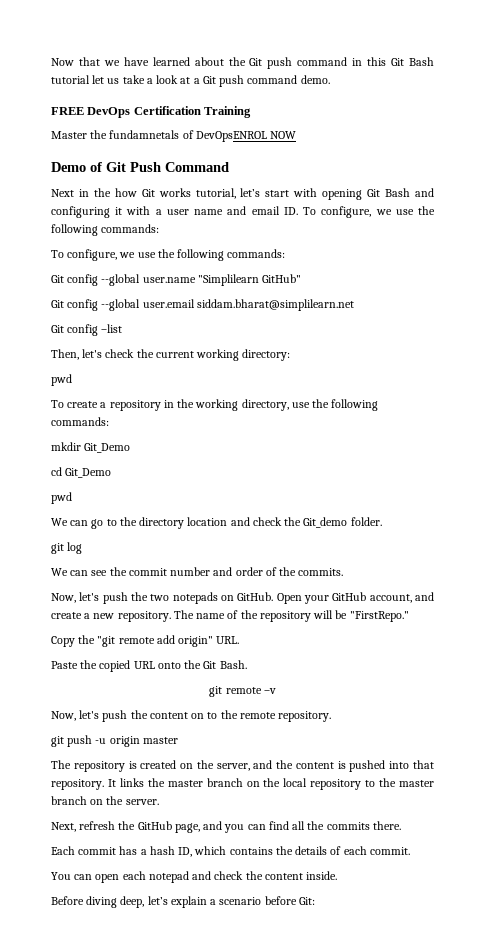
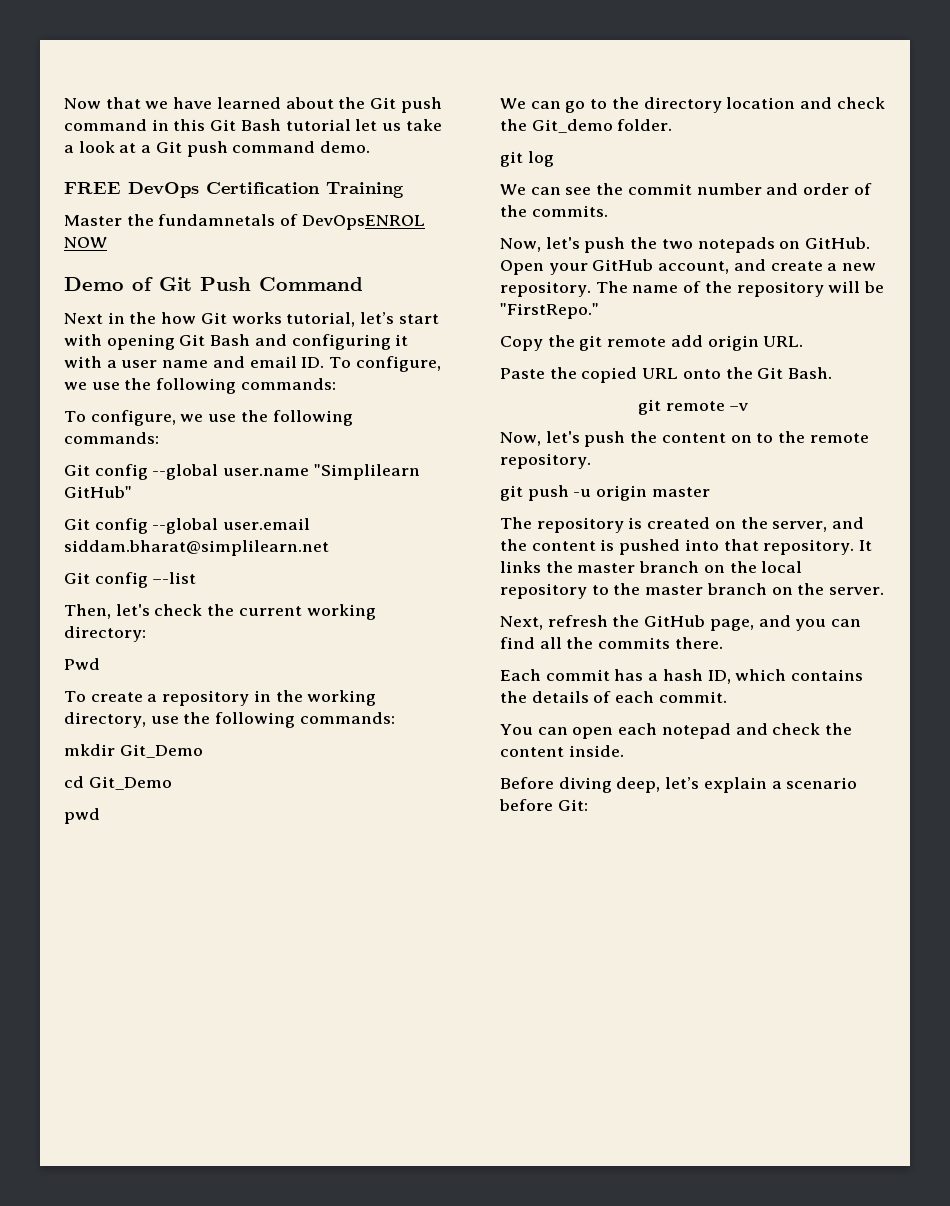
- Git config –list
+ Git config –-list
  Then, let's check the current working directory:
- pwd
+ Pwd
- Copy the "git remote add origin" URL.
+ Copy the git remote add origin URL.

